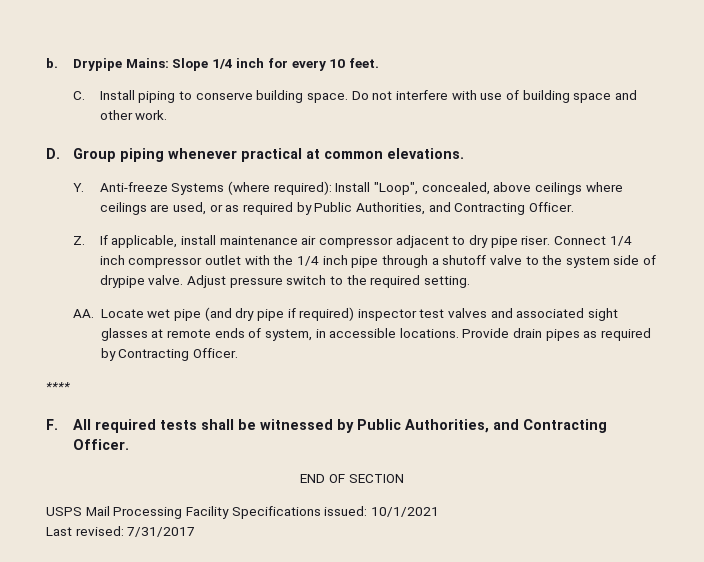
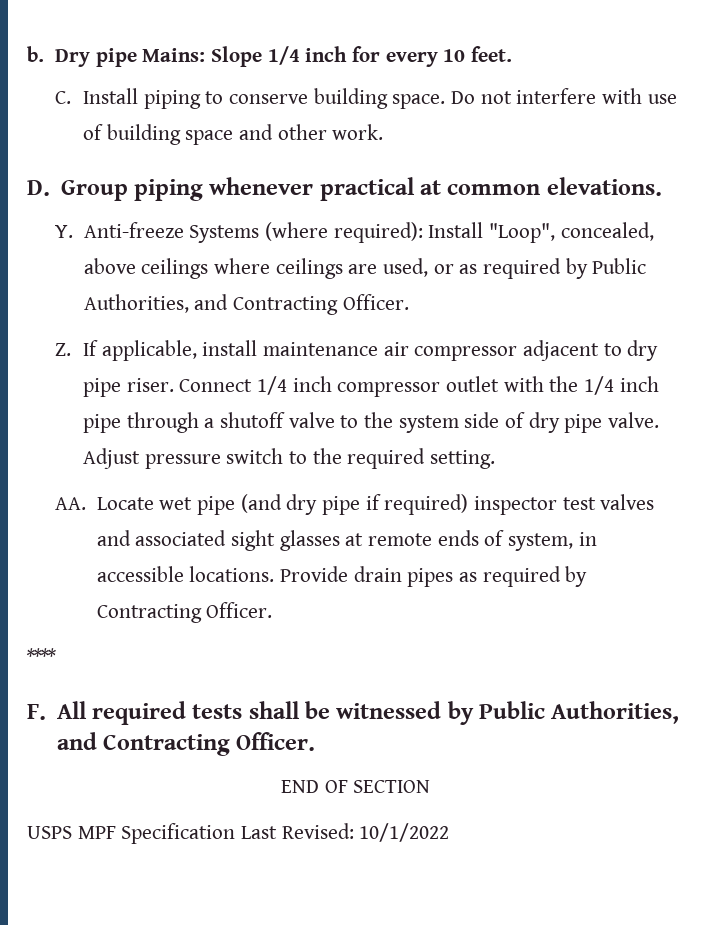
- Drypipe Mains: Slope 1/4 inch for every 10 feet.
+ Dry pipe Mains: Slope 1/4 inch for every 10 feet.
- Connect 1/4 inch compressor outlet with the 1/4 inch pipe through a shutoff valve to the system side of drypipe valve.
+ Connect 1/4 inch compressor outlet with the 1/4 inch pipe through a shutoff valve to the system side of dry pipe valve.
- USPS Mail Processing Facility Specifications issued: 10/1/2021
- Last revised: 7/31/2017
+ USPS MPF Specification Last Revised: 10/1/2022

